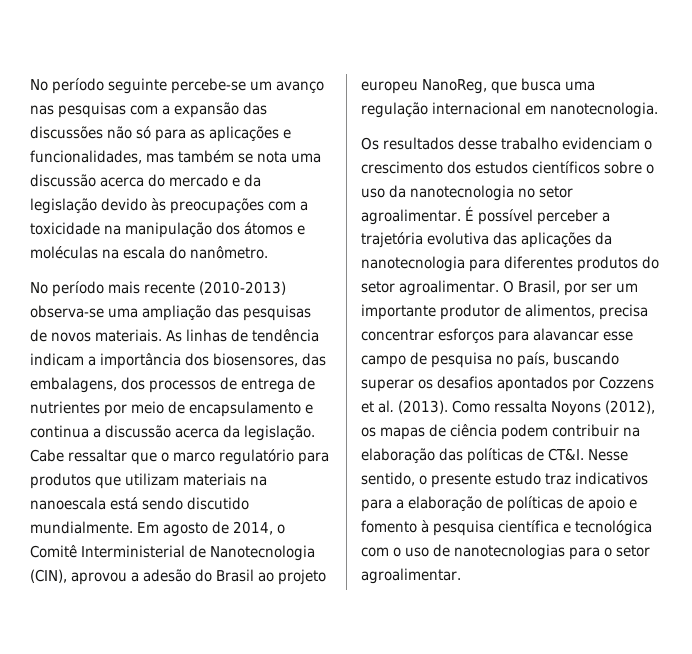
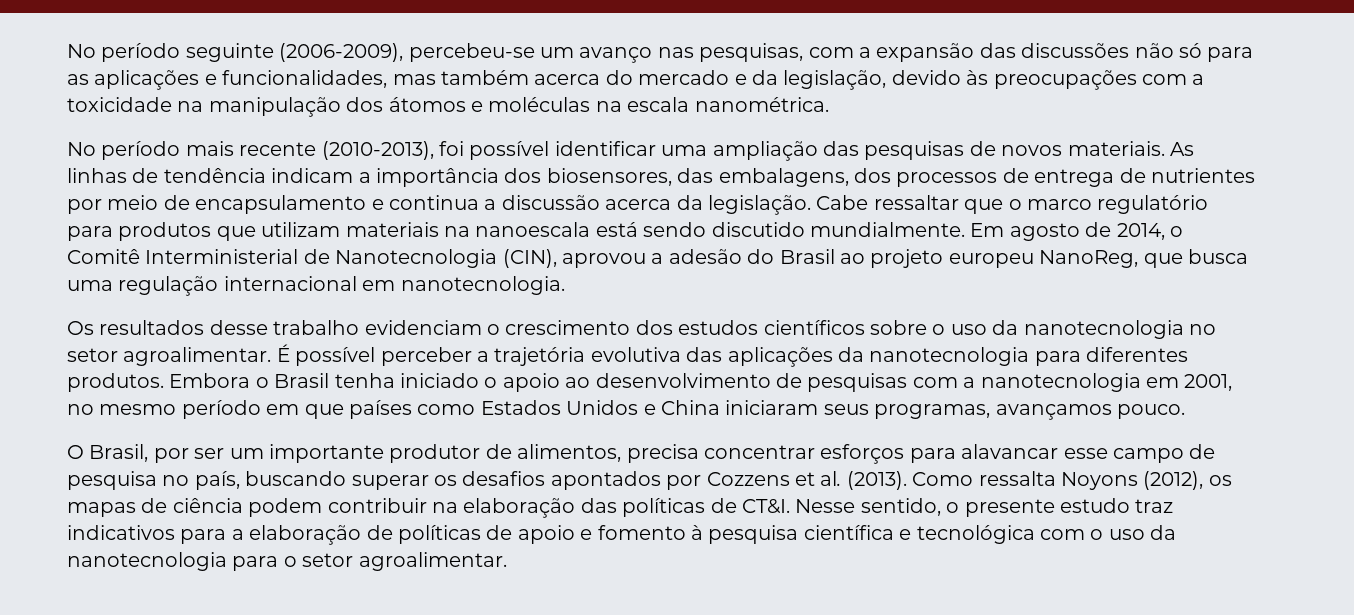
- No período seguinte percebe-se um avanço nas pesquisas com a expansão das discussões não só para as aplicações e funcionalidades, mas também se nota uma discussão acerca do mercado e da legislação devido às preocupações com a toxicidade na manipulação dos átomos e moléculas na escala do nanômetro.
+ No período seguinte (2006-2009), percebeu-se um avanço nas pesquisas, com a expansão das discussões não só para as aplicações e funcionalidades, mas também acerca do mercado e da legislação, devido às preocupações com a toxicidade na manipulação dos átomos e moléculas na escala nanométrica.
- No período mais recente (2010-2013) observa-se uma ampliação das pesquisas de novos materiais.
+ No período mais recente (2010-2013), foi possível identificar uma ampliação das pesquisas de novos materiais.
- É possível perceber a trajetória evolutiva das aplicações da nanotecnologia para diferentes produtos do setor agroalimentar. O Brasil, por ser um importante produtor de alimentos, precisa concentrar esforços para alavancar esse campo de pesquisa no país, buscando superar os desafios apontados por Cozzens et al. (2013).
+ É possível perceber a trajetória evolutiva das aplicações da nanotecnologia para diferentes produtos. Embora o Brasil tenha iniciado o apoio ao desenvolvimento de pesquisas com a nanotecnologia em 2001, no mesmo período em que países como Estados Unidos e China iniciaram seus programas, avançamos pouco.
+ O Brasil, por ser um importante produtor de alimentos, precisa concentrar esforços para alavancar esse campo de pesquisa no país, buscando superar os desafios apontados por Cozzens et al. (2013).
- Nesse sentido, o presente estudo traz indicativos para a elaboração de políticas de apoio e fomento à pesquisa científica e tecnológica com o uso de nanotecnologias para o setor agroalimentar.
+ Nesse sentido, o presente estudo traz indicativos para a elaboração de políticas de apoio e fomento à pesquisa científica e tecnológica com o uso da nanotecnologia para o setor agroalimentar.

